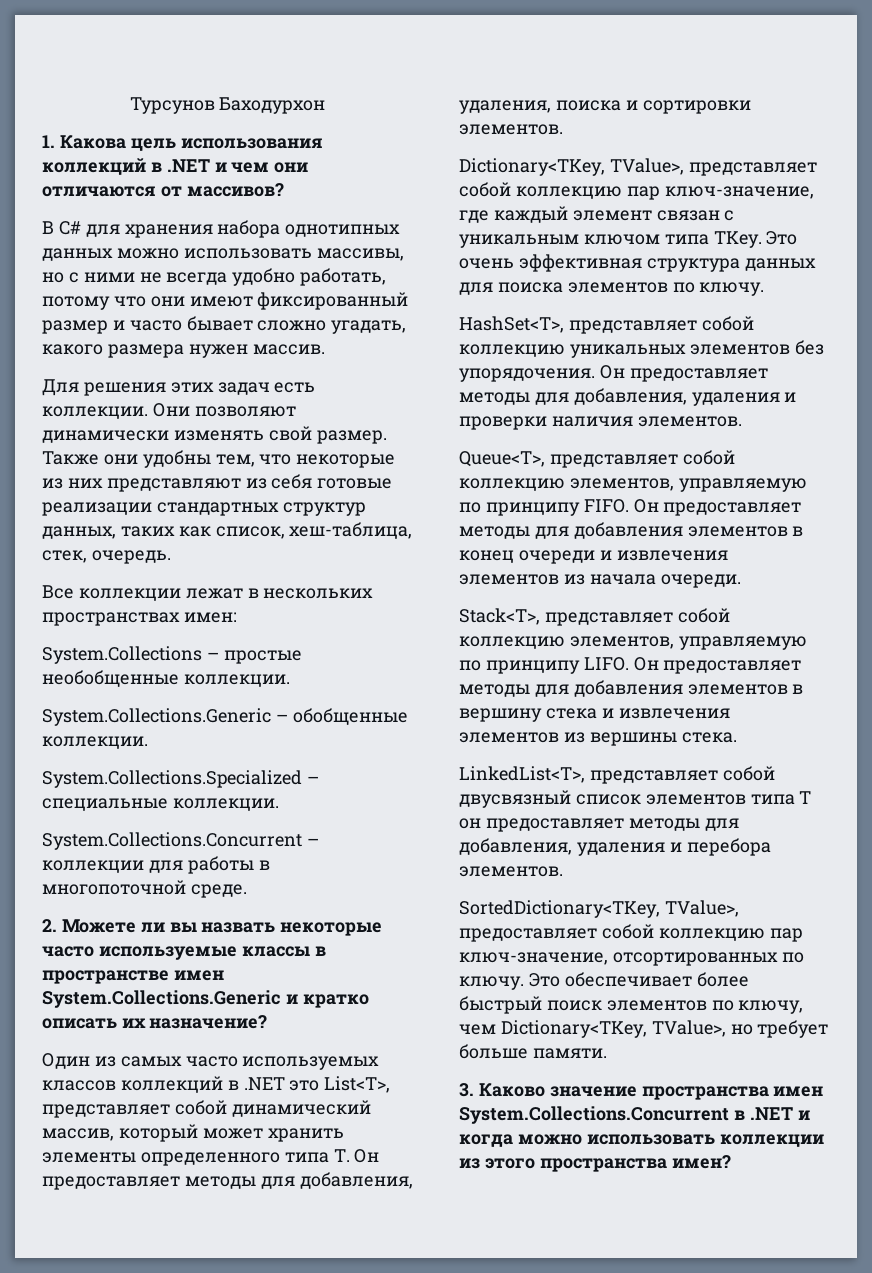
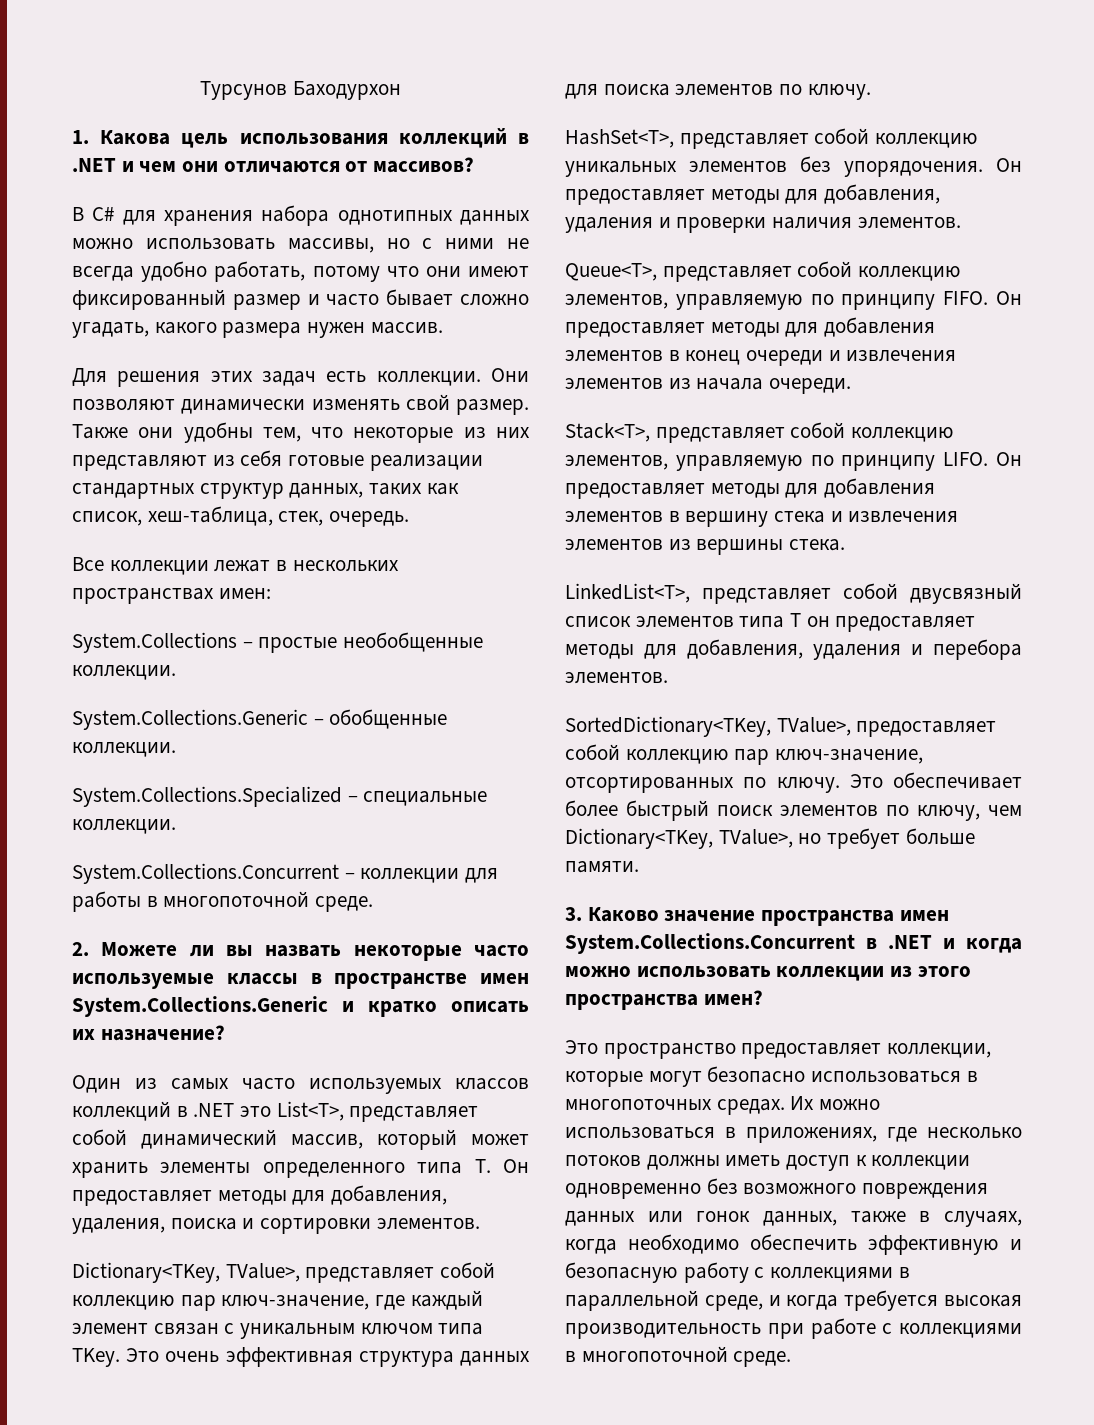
+ Это пространство предоставляет коллекции, которые могут безопасно использоваться в многопоточных средах. Их можно использоваться в приложениях, где несколько потоков должны иметь доступ к коллекции одновременно без возможного повреждения данных или гонок данных, также в случаях, когда необходимо обеспечить эффективную и безопасную работу с коллекциями в параллельной среде, и когда требуется высокая производительность при работе с коллекциями в многопоточной среде.

